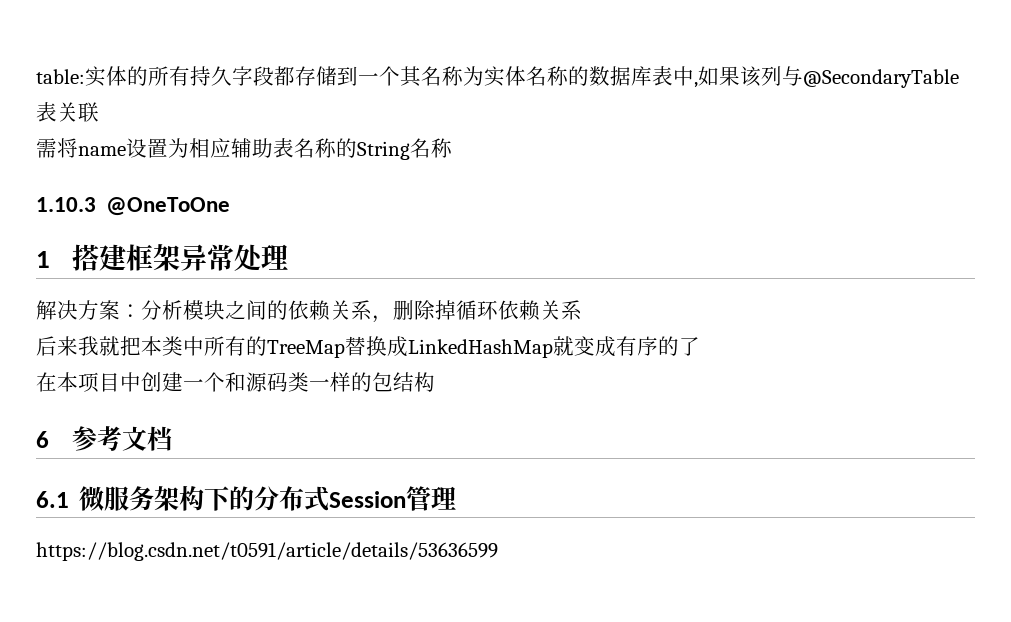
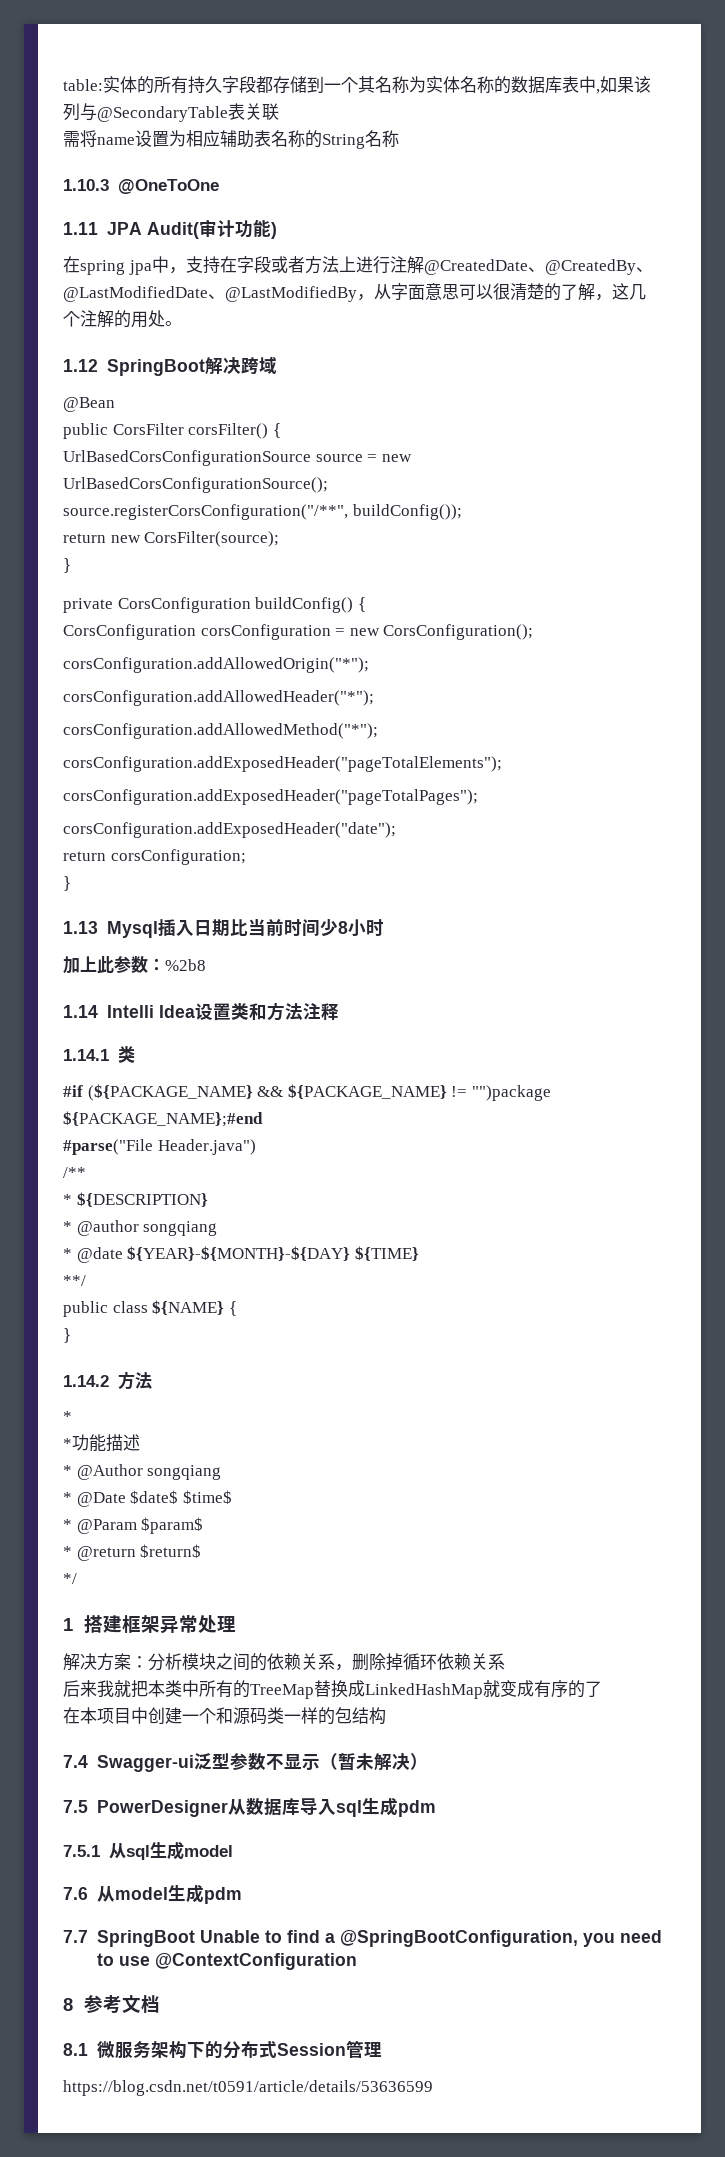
+ 1.11 JPA Audit(审计功能)
+ 在spring jpa中，支持在字段或者方法上进行注解@CreatedDate、@CreatedBy、@LastModifiedDate、@LastModifiedBy，从字面意思可以很清楚的了解，这几个注解的用处。
+ 1.12 SpringBoot解决跨域
+ @Bean
+ public CorsFilter corsFilter() {
+ UrlBasedCorsConfigurationSource source = new UrlBasedCorsConfigurationSource();
+ source.registerCorsConfiguration("/**", buildConfig());
+ return new CorsFilter(source);
+ }
+ private CorsConfiguration buildConfig() {
+ CorsConfiguration corsConfiguration = new CorsConfiguration();
+ corsConfiguration.addAllowedOrigin("*");
+ corsConfiguration.addAllowedHeader("*");
+ corsConfiguration.addAllowedMethod("*");
+ corsConfiguration.addExposedHeader("pageTotalElements");
+ corsConfiguration.addExposedHeader("pageTotalPages");
+ corsConfiguration.addExposedHeader("date");
+ return corsConfiguration;
+ }
+ 1.13 Mysql插入日期比当前时间少8小时
+ 加上此参数：%2b8
+ 1.14 Intelli Idea设置类和方法注释
+ 1.14.1类
+ #if (${PACKAGE_NAME} && ${PACKAGE_NAME} != "")package ${PACKAGE_NAME};#end
+ #parse("File Header.java")
+ /**
+ * ${DESCRIPTION}
+ * @author songqiang
+ * @date ${YEAR}-${MONTH}-${DAY} ${TIME}
+ **/
+ public class ${NAME} {
+ }
+ 1.14.2方法
+ *
+ *功能描述
+ * @Author songqiang
+ * @Date $date$ $time$
+ * @Param $param$
+ * @return $return$
+ */
- 6参考文档
+ 7.4 Swagger-ui泛型参数不显示（暂未解决）
+ 7.5 PowerDesigner从数据库导入sql生成pdm
+ 7.5.1从sql生成model
+ 7.6从model生成pdm
+ 7.7 SpringBoot Unable to find a @SpringBootConfiguration, you need to use @ContextConfiguration
+ 8参考文档
- 6.1微服务架构下的分布式Session管理
+ 8.1微服务架构下的分布式Session管理

